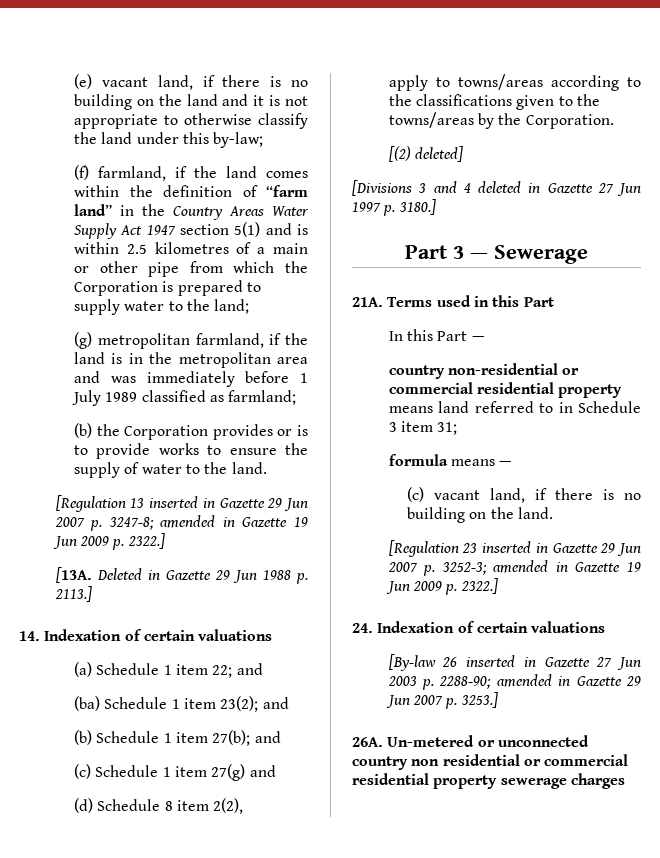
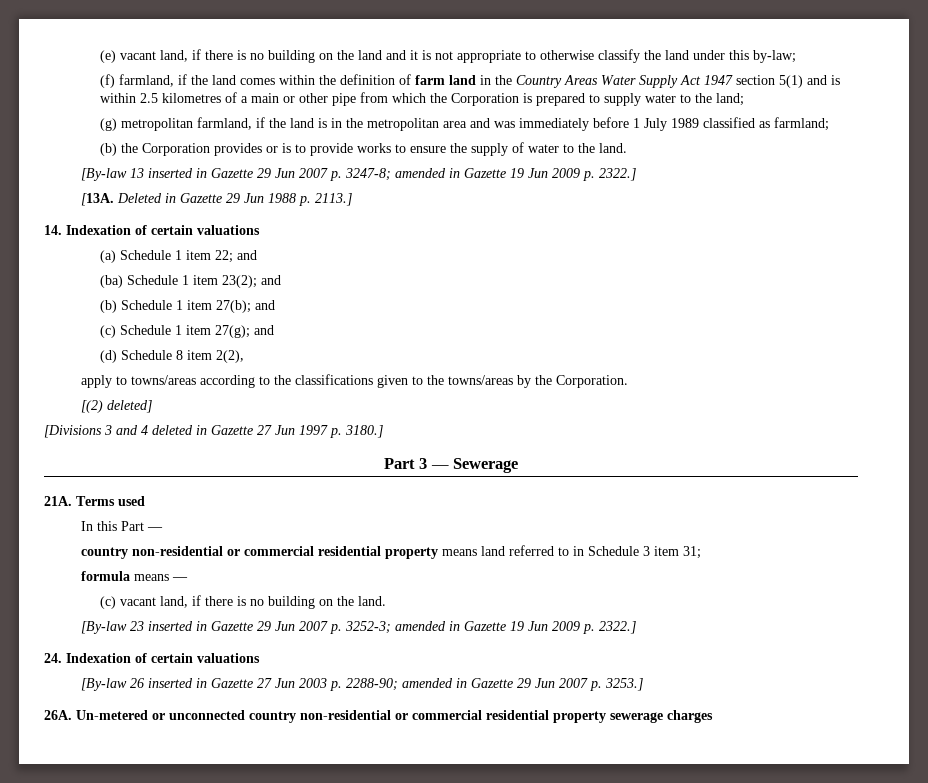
- (f) farmland, if the land comes within the definition of “farm land” in the Country Areas Water Supply Act 1947 section 5(1) and is within 2.5 kilometres of a main or other pipe from which the Corporation is prepared to supply water to the land;
+ (f) farmland, if the land comes within the definition of farm land in the Country Areas Water Supply Act 1947 section 5(1) and is within 2.5 kilometres of a main or other pipe from which the Corporation is prepared to supply water to the land;
- [Regulation 13 inserted in Gazette 29 Jun 2007 p. 3247-8; amended in Gazette 19 Jun 2009 p. 2322.]
+ [By-law 13 inserted in Gazette 29 Jun 2007 p. 3247-8; amended in Gazette 19 Jun 2009 p. 2322.]
- (c) Schedule 1 item 27(g) and
+ (c) Schedule 1 item 27(g); and
- Terms used in this Part
+ Terms used
- [Regulation 23 inserted in Gazette 29 Jun 2007 p. 3252-3; amended in Gazette 19 Jun 2009 p. 2322.]
+ [By-law 23 inserted in Gazette 29 Jun 2007 p. 3252-3; amended in Gazette 19 Jun 2009 p. 2322.]
- Un-metered or unconnected country non residential or commercial residential property sewerage charges
+ Un-metered or unconnected country non-residential or commercial residential property sewerage charges

